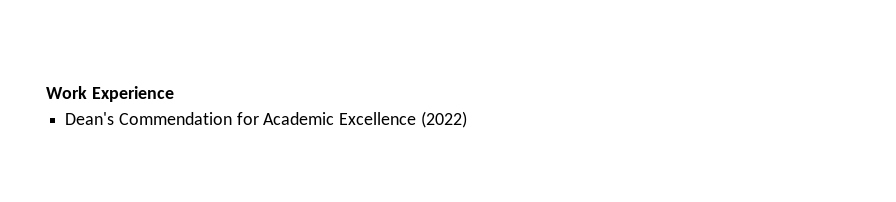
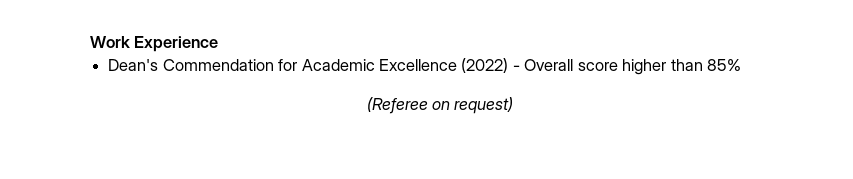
- Dean's Commendation for Academic Excellence (2022)
+ Dean's Commendation for Academic Excellence (2022) - Overall score higher than 85%
+ (Referee on request)

